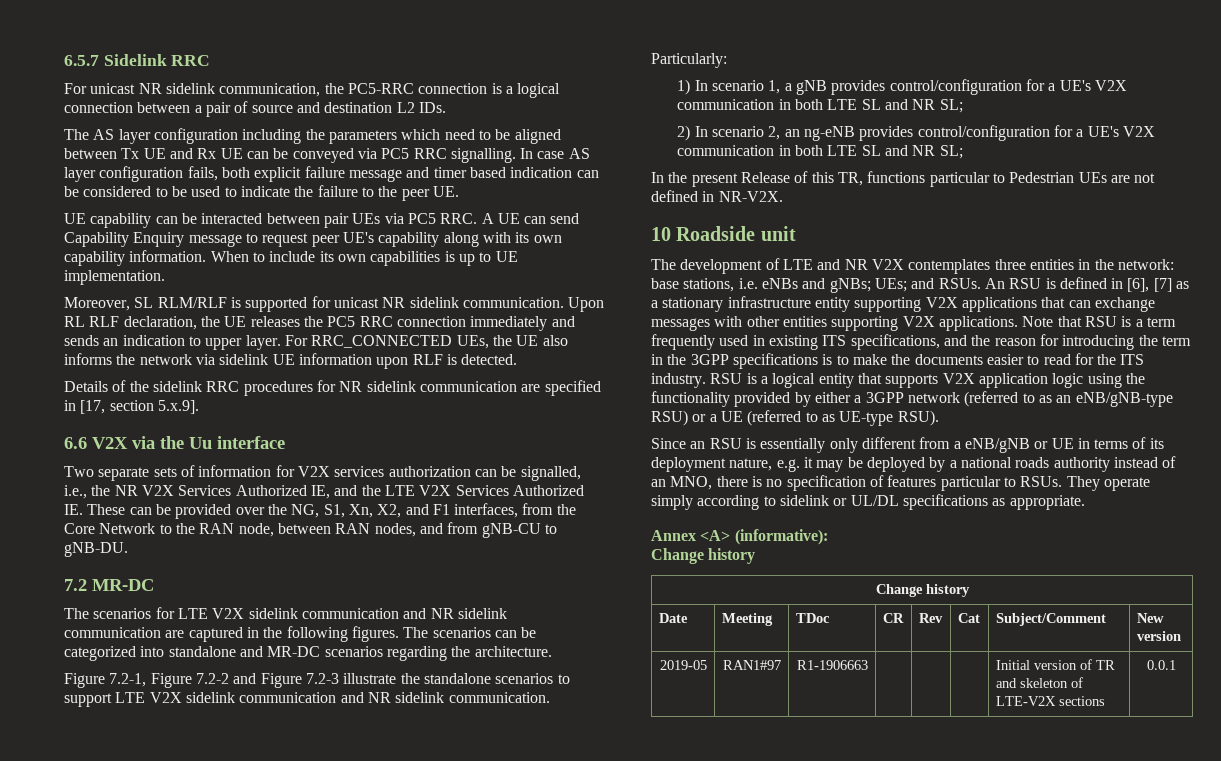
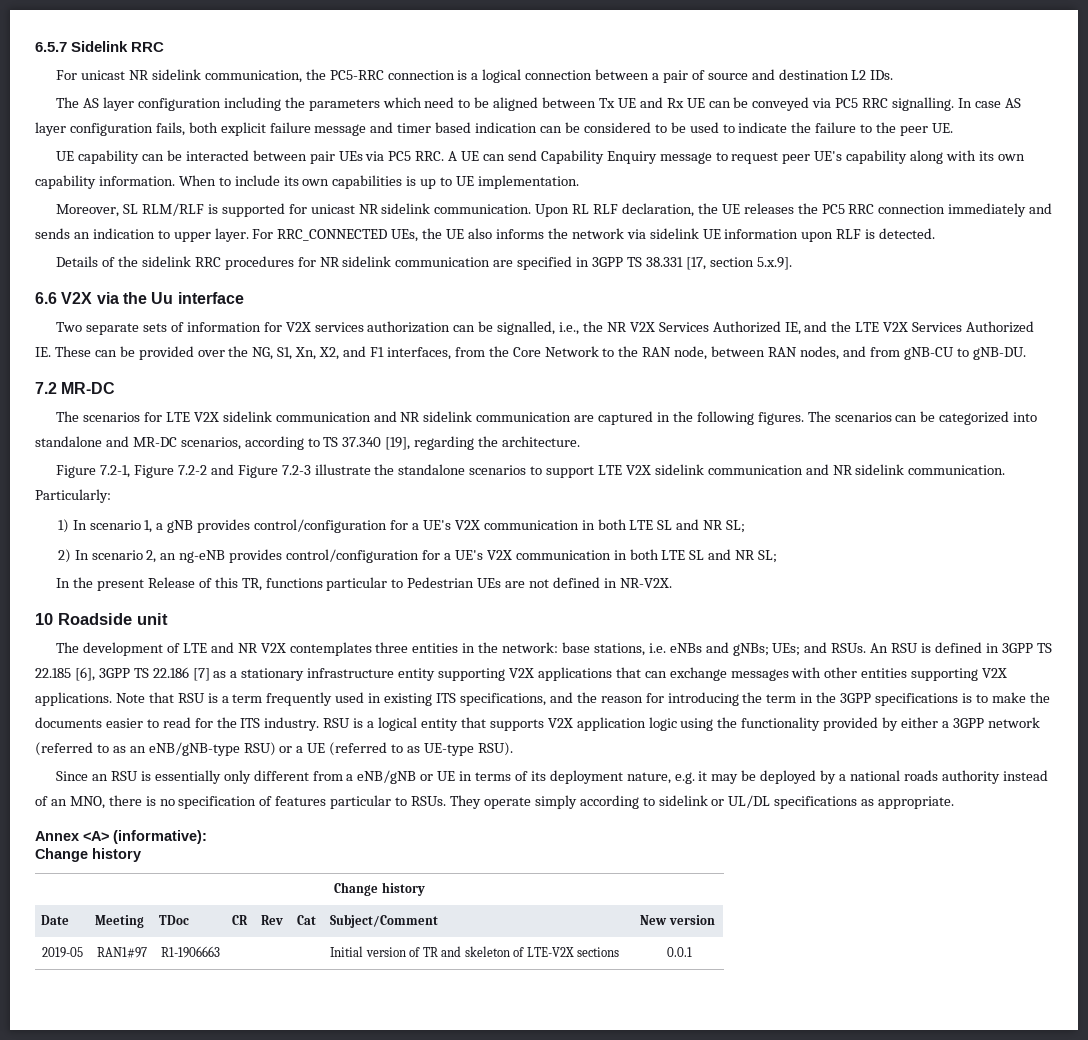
- Details of the sidelink RRC procedures for NR sidelink communication are specified in [17, section 5.x.9].
+ Details of the sidelink RRC procedures for NR sidelink communication are specified in 3GPP TS 38.331 [17, section 5.x.9].
- The scenarios can be categorized into standalone and MR-DC scenarios regarding the architecture.
+ The scenarios can be categorized into standalone and MR-DC scenarios, according to TS 37.340 [19], regarding the architecture.
- An RSU is defined in [6], [7] as a stationary infrastructure entity supporting V2X applications that can exchange messages with other entities supporting V2X applications.
+ An RSU is defined in 3GPP TS 22.185 [6], 3GPP TS 22.186 [7] as a stationary infrastructure entity supporting V2X applications that can exchange messages with other entities supporting V2X applications.

